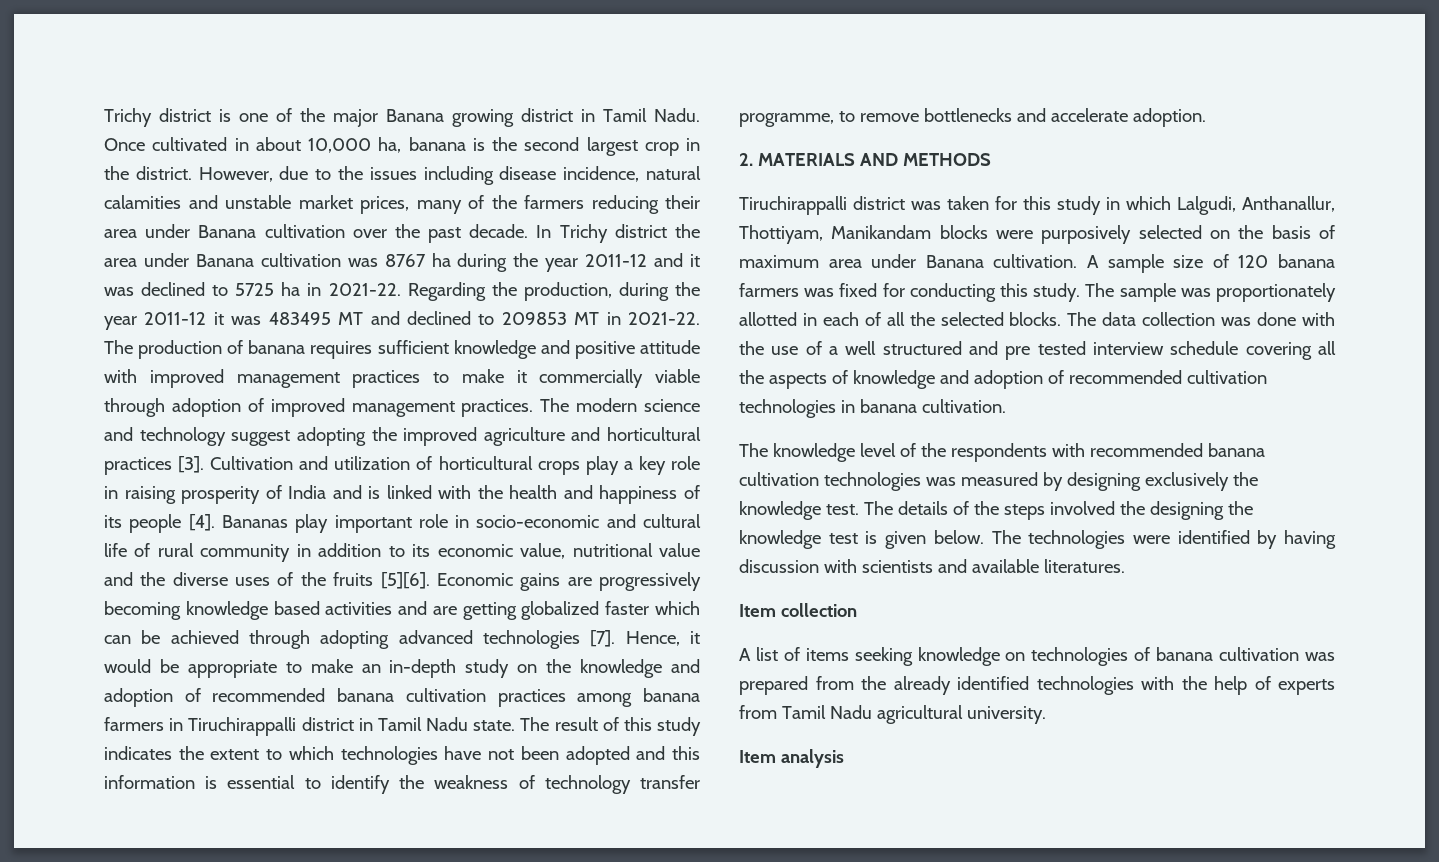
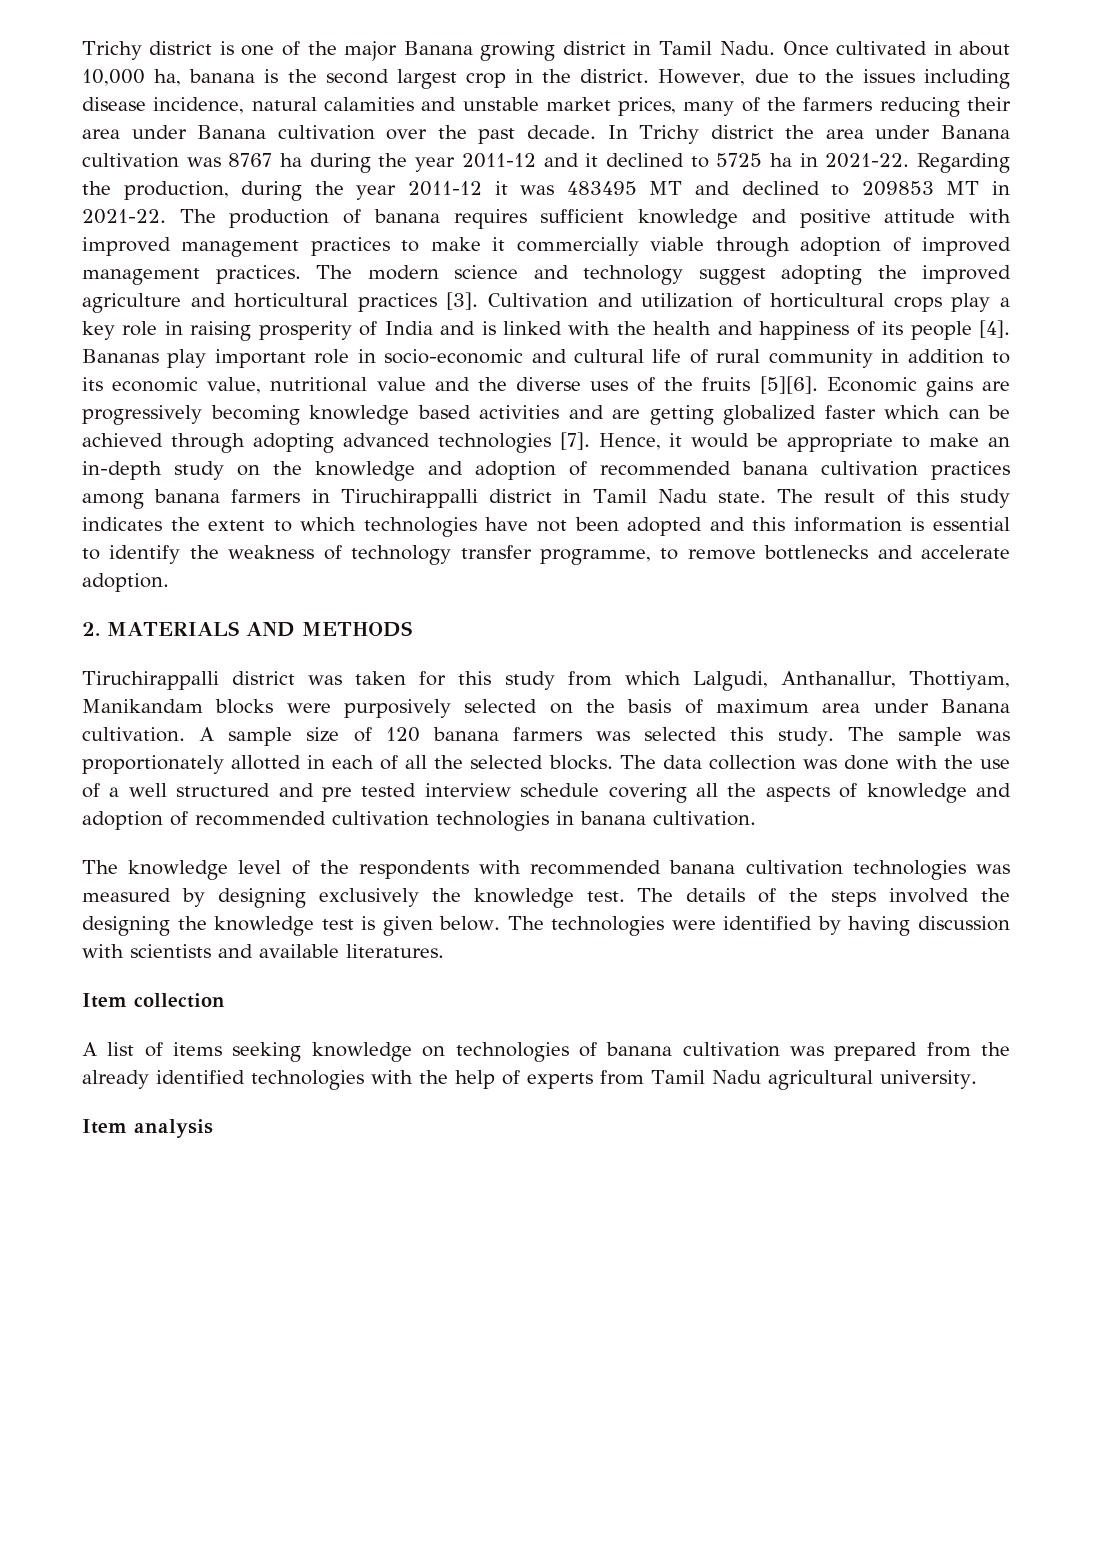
- In Trichy district the area under Banana cultivation was 8767 ha during the year 2011-12 and it was declined to 5725 ha in 2021-22.
+ In Trichy district the area under Banana cultivation was 8767 ha during the year 2011-12 and it declined to 5725 ha in 2021-22.
- Tiruchirappalli district was taken for this study in which Lalgudi, Anthanallur, Thottiyam, Manikandam blocks were purposively selected on the basis of maximum area under Banana cultivation.
+ Tiruchirappalli district was taken for this study from which Lalgudi, Anthanallur, Thottiyam, Manikandam blocks were purposively selected on the basis of maximum area under Banana cultivation.
- A sample size of 120 banana farmers was fixed for conducting this study.
+ A sample size of 120 banana farmers was selected this study.

